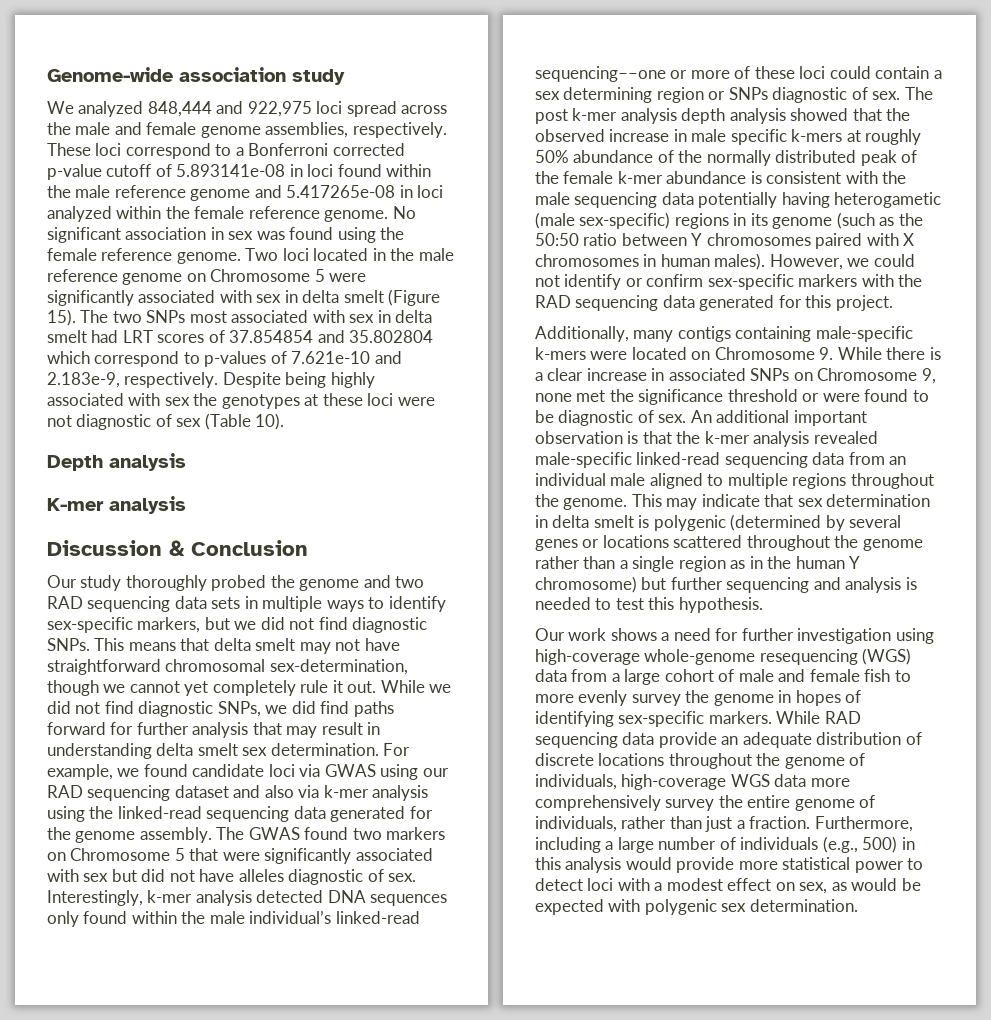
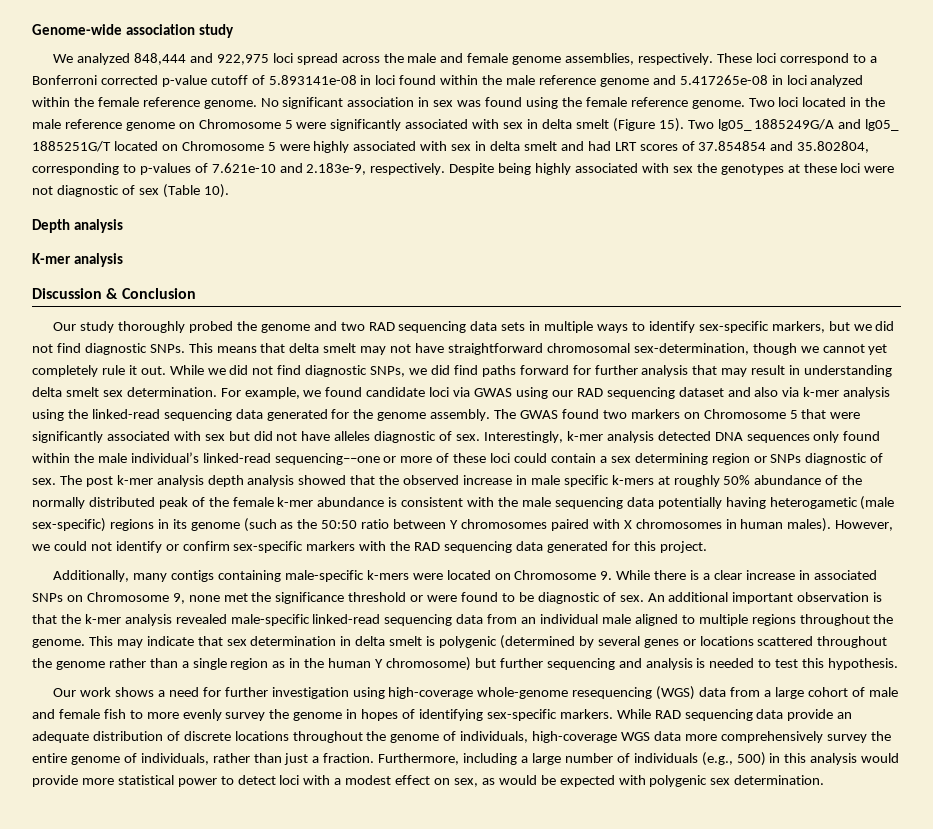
- The two SNPs most associated with sex in delta smelt had LRT scores of 37.854854 and 35.802804 which correspond to p-values of 7.621e-10 and 2.183e-9, respectively.
+ Two lg05_ 1885249G/A and lg05_ 1885251G/T located on Chromosome 5 were highly associated with sex in delta smelt and had LRT scores of 37.854854 and 35.802804, corresponding to p-values of 7.621e-10 and 2.183e-9, respectively.

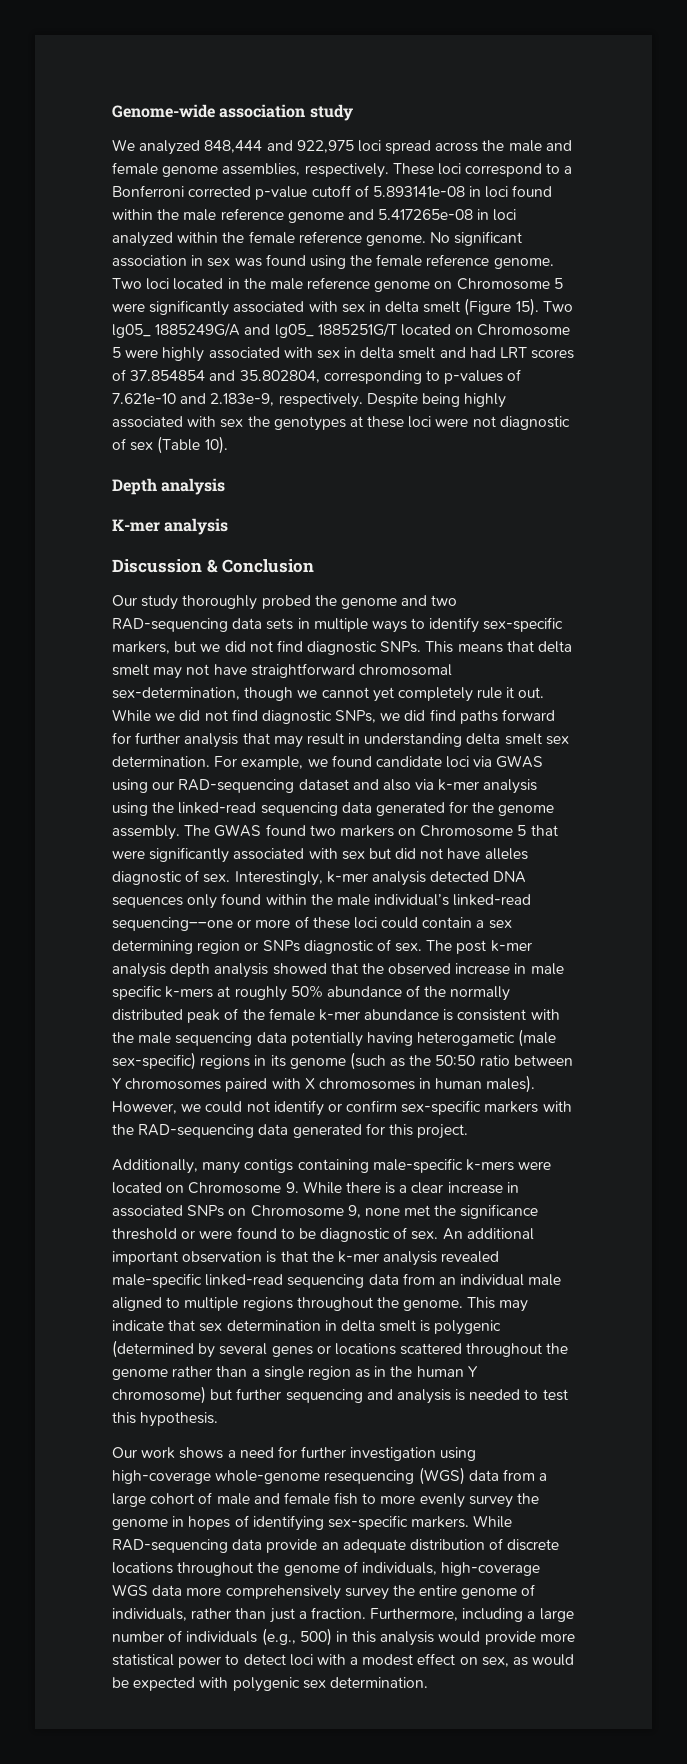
- Our study thoroughly probed the genome and two RAD sequencing data sets in multiple ways to identify sex-specific markers, but we did not find diagnostic SNPs.
+ Our study thoroughly probed the genome and two RAD-sequencing data sets in multiple ways to identify sex-specific markers, but we did not find diagnostic SNPs.
- For example, we found candidate loci via GWAS using our RAD sequencing dataset and also via k-mer analysis using the linked-read sequencing data generated for the genome assembly.
+ For example, we found candidate loci via GWAS using our RAD-sequencing dataset and also via k-mer analysis using the linked-read sequencing data generated for the genome assembly.
- However, we could not identify or confirm sex-specific markers with the RAD sequencing data generated for this project.
+ However, we could not identify or confirm sex-specific markers with the RAD-sequencing data generated for this project.
- While RAD sequencing data provide an adequate distribution of discrete locations throughout the genome of individuals, high-coverage WGS data more comprehensively survey the entire genome of individuals, rather than just a fraction.
+ While RAD-sequencing data provide an adequate distribution of discrete locations throughout the genome of individuals, high-coverage WGS data more comprehensively survey the entire genome of individuals, rather than just a fraction.

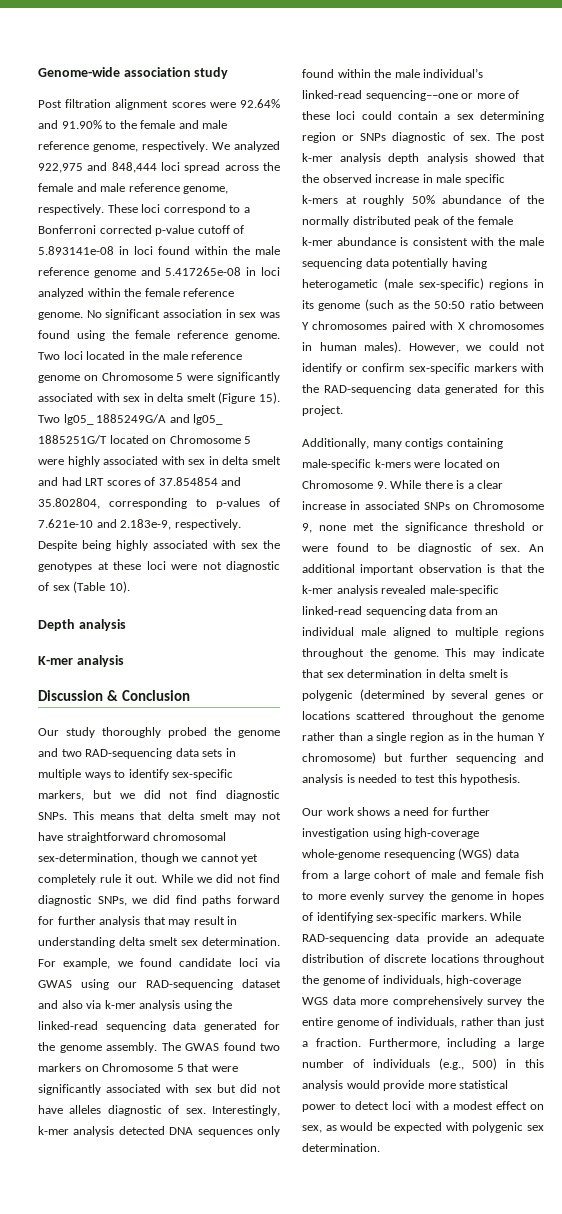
- We analyzed 848,444 and 922,975 loci spread across the male and female genome assemblies, respectively.
+ Post filtration alignment scores were 92.64% and 91.90% to the female and male reference genome, respectively. We analyzed 922,975 and 848,444 loci spread across the female and male reference genome, respectively.

